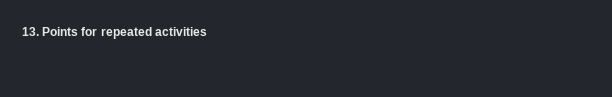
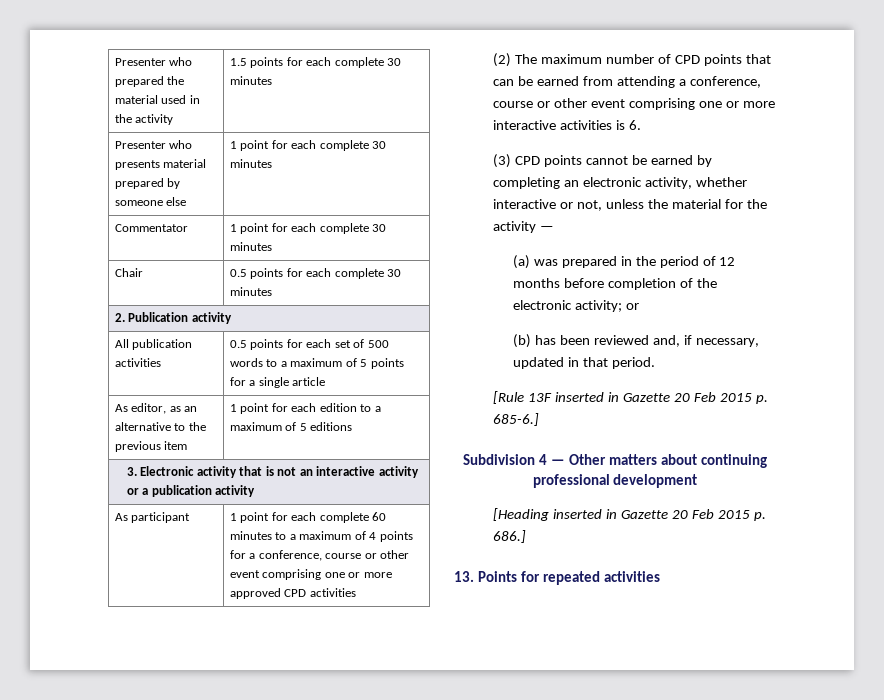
+ Presenter who prepared the material used in the activity | 1.5 points for each complete 30 minutes
+ Presenter who presents material prepared by someone else | 1 point for each complete 30 minutes
+ Commentator | 1 point for each complete 30 minutes
+ Chair | 0.5 points for each complete 30 minutes
+ 2. Publication activity
+ All publication activities | 0.5 points for each set of 500 words to a maximum of 5 points for a single article
+ As editor, as an alternative to the previous item | 1 point for each edition to a maximum of 5 editions
+ 3. Electronic activity that is not an interactive activity or a publication activity
+ As participant | 1 point for each complete 60 minutes to a maximum of 4 points for a conference, course or other event comprising one or more approved CPD activities
+ (2) The maximum number of CPD points that can be earned from attending a conference, course or other event comprising one or more interactive activities is 6.
+ (3) CPD points cannot be earned by completing an electronic activity, whether interactive or not, unless the material for the activity —
+ (a) was prepared in the period of 12 months before completion of the electronic activity; or
+ (b) has been reviewed and, if necessary, updated in that period.
+ [Rule 13F inserted in Gazette 20 Feb 2015 p. 685-6.]
+ Subdivision 4 — Other matters about continuing professional development
+ [Heading inserted in Gazette 20 Feb 2015 p. 686.]

